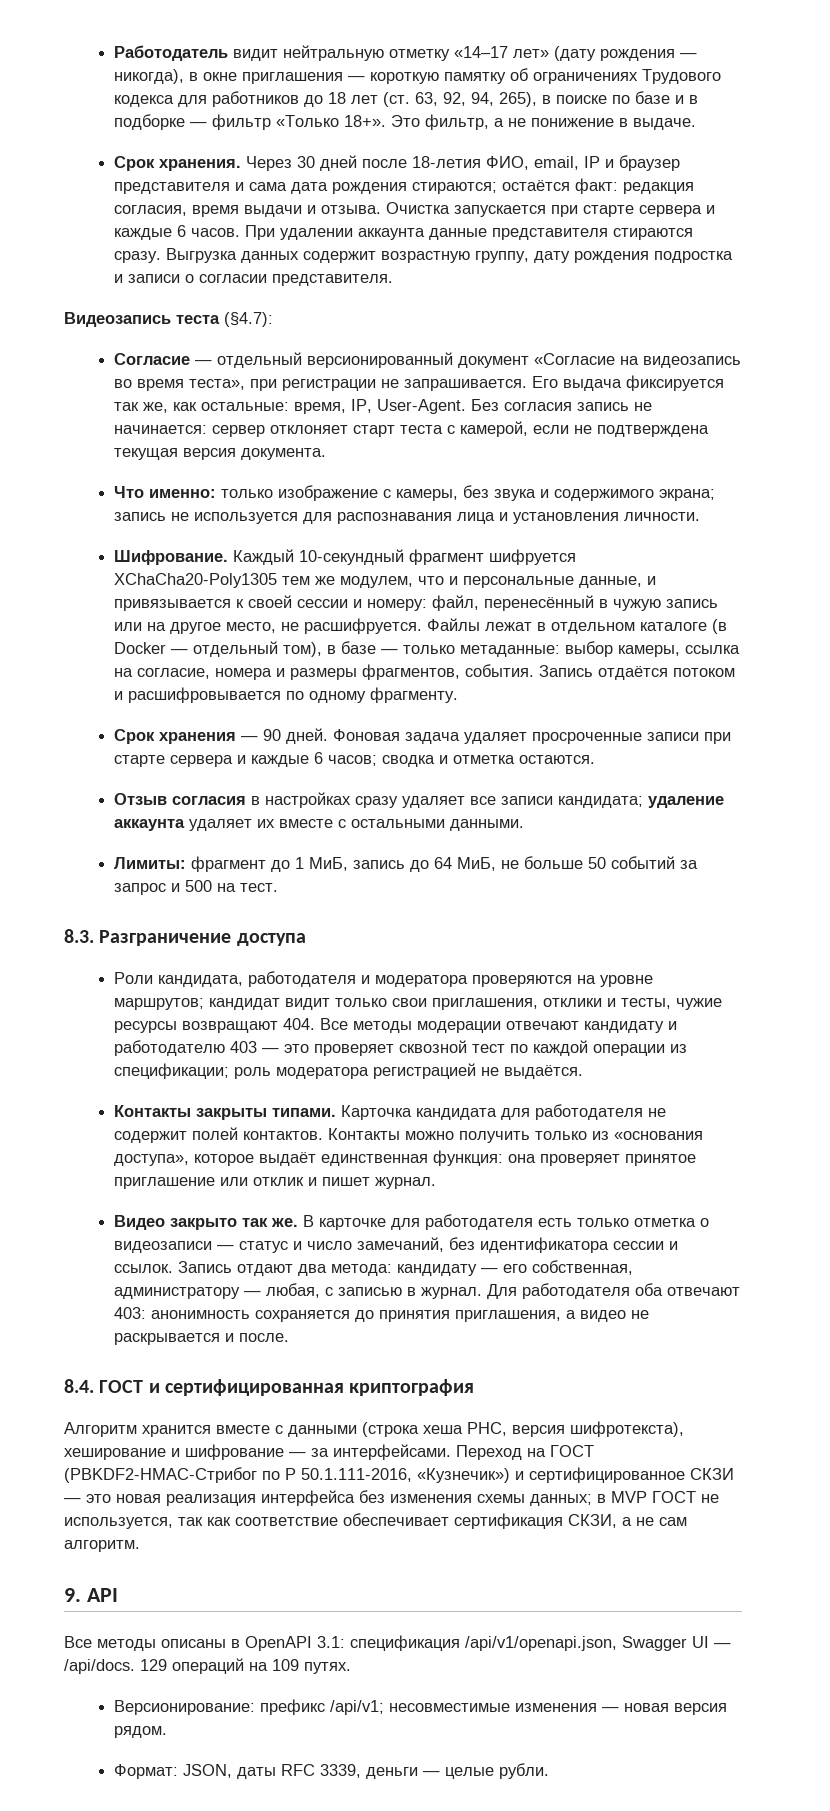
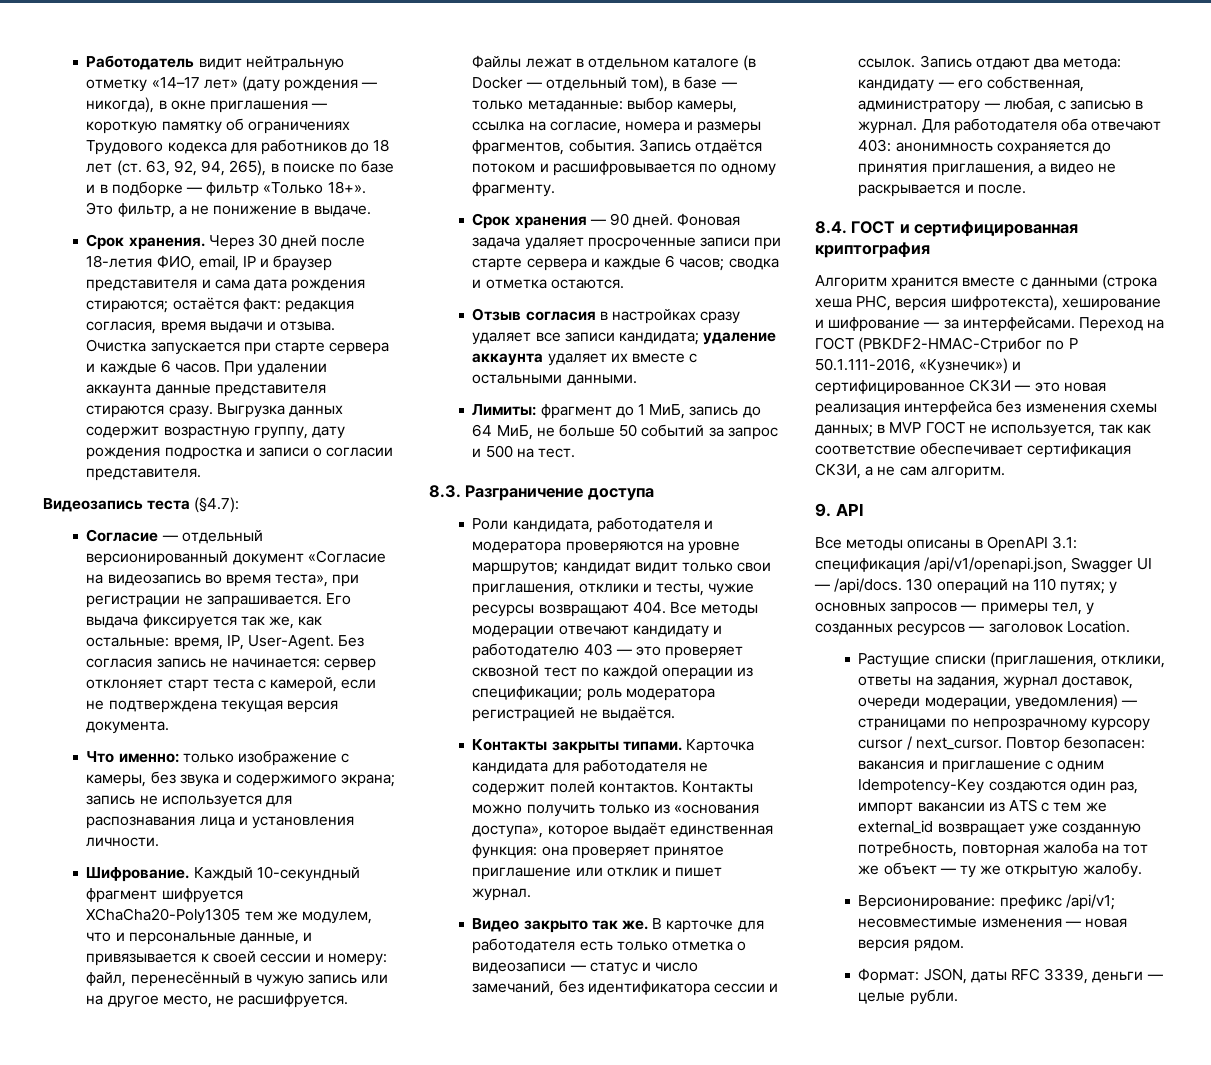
- 129 операций на 109 путях.
+ 130 операций на 110 путях; у основных запросов — примеры тел, у созданных ресурсов — заголовок Location.
+ Растущие списки (приглашения, отклики, ответы на задания, журнал доставок, очереди модерации, уведомления) — страницами по непрозрачному курсору cursor / next_cursor. Повтор безопасен: вакансия и приглашение с одним Idempotency-Key создаются один раз, импорт вакансии из ATS с тем же external_id возвращает уже созданную потребность, повторная жалоба на тот же объект — ту же открытую жалобу.

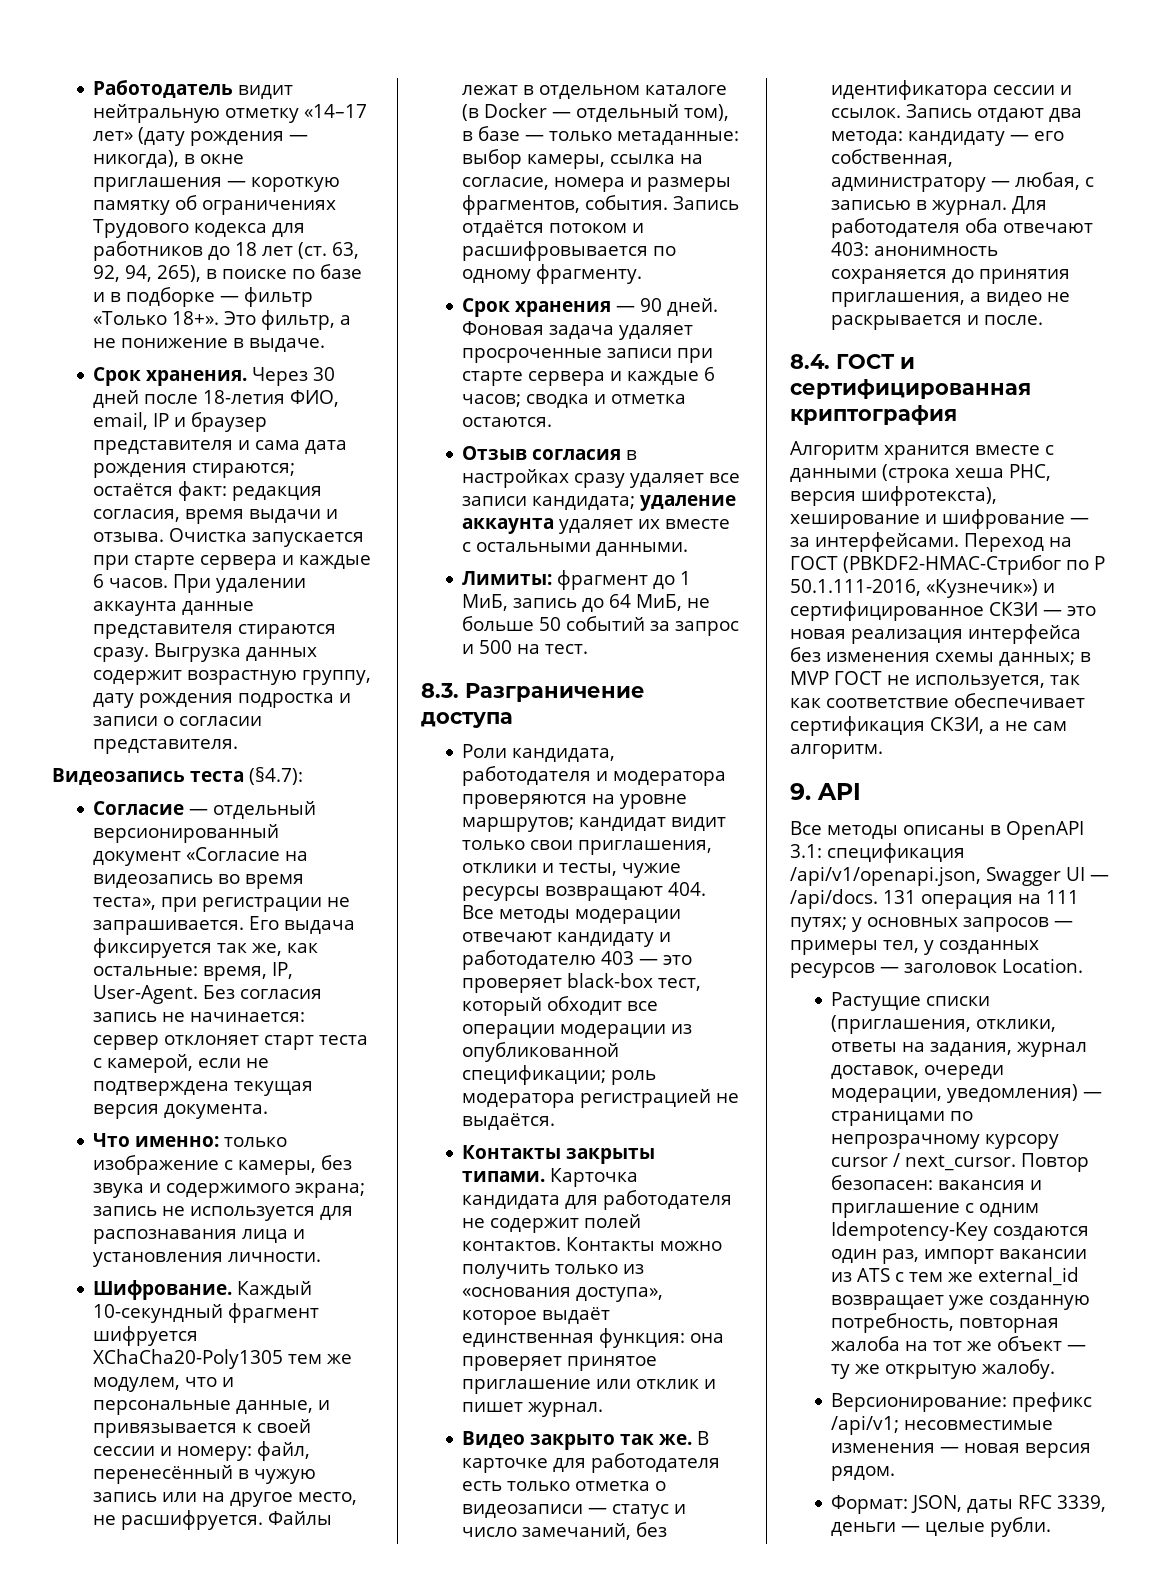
- Роли кандидата, работодателя и модератора проверяются на уровне маршрутов; кандидат видит только свои приглашения, отклики и тесты, чужие ресурсы возвращают 404. Все методы модерации отвечают кандидату и работодателю 403 — это проверяет сквозной тест по каждой операции из спецификации; роль модератора регистрацией не выдаётся.
+ Роли кандидата, работодателя и модератора проверяются на уровне маршрутов; кандидат видит только свои приглашения, отклики и тесты, чужие ресурсы возвращают 404. Все методы модерации отвечают кандидату и работодателю 403 — это проверяет black-box тест, который обходит все операции модерации из опубликованной спецификации; роль модератора регистрацией не выдаётся.
- 130 операций на 110 путях; у основных запросов — примеры тел, у созданных ресурсов — заголовок Location.
+ 131 операция на 111 путях; у основных запросов — примеры тел, у созданных ресурсов — заголовок Location.

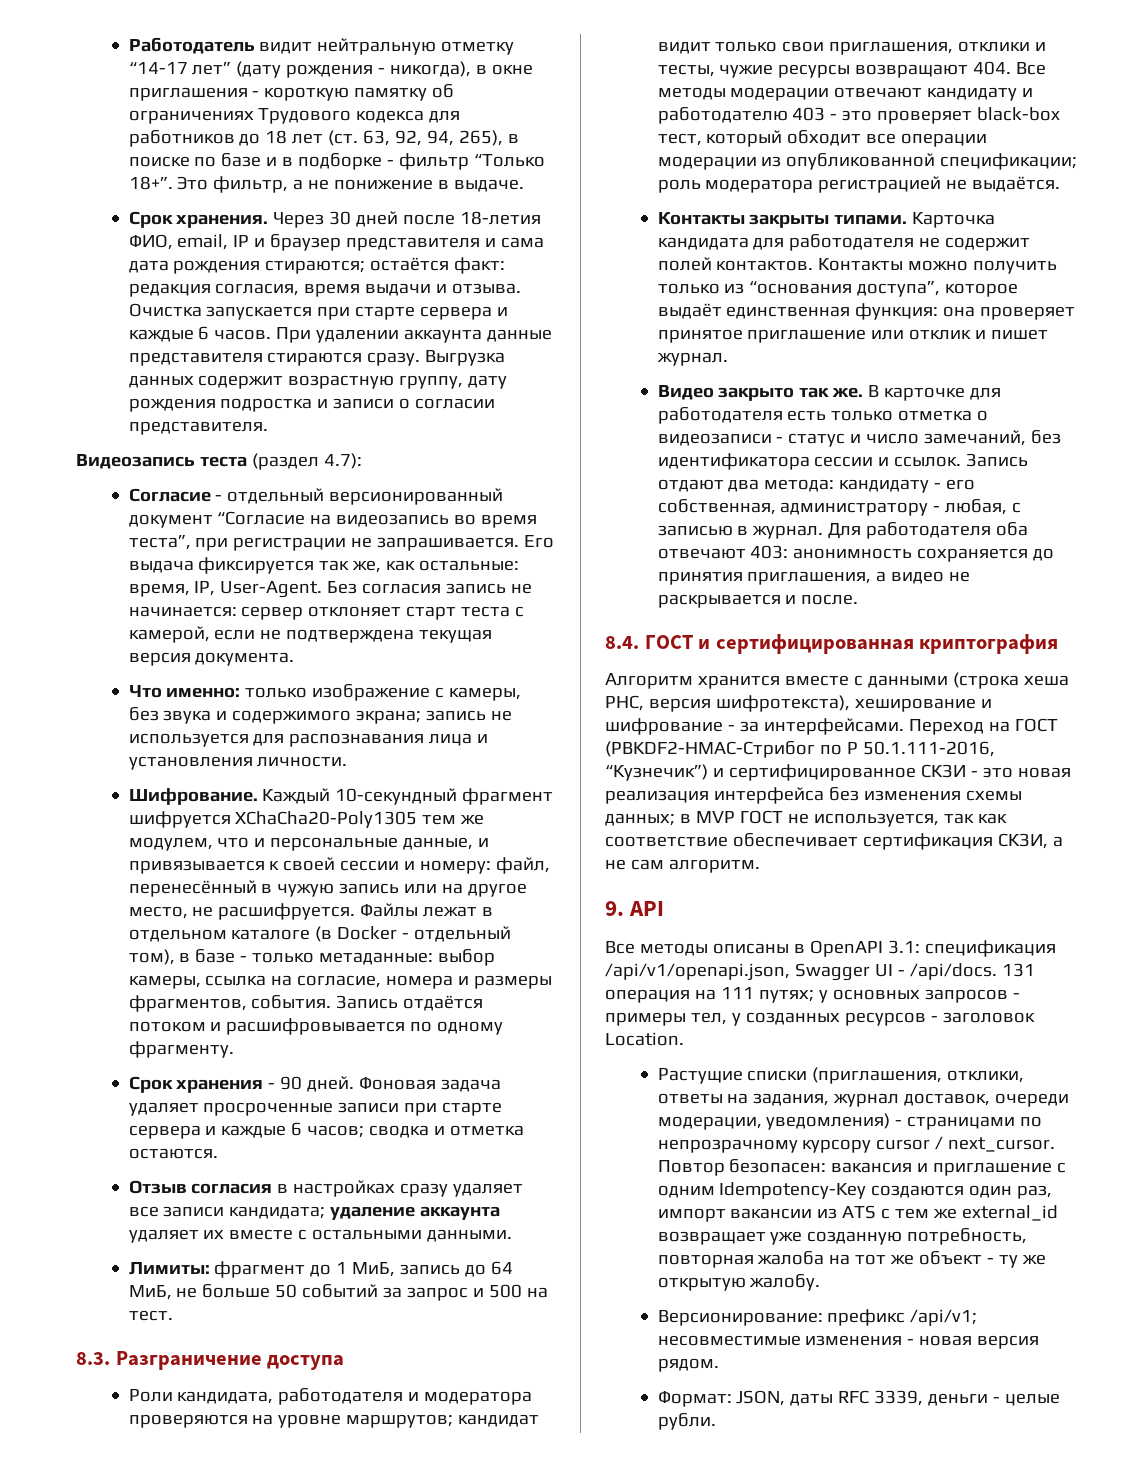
- Работодатель видит нейтральную отметку «14–17 лет» (дату рождения — никогда), в окне приглашения — короткую памятку об ограничениях Трудового кодекса для работников до 18 лет (ст. 63, 92, 94, 265), в поиске по базе и в подборке — фильтр «Только 18+».
+ Работодатель видит нейтральную отметку “14-17 лет” (дату рождения - никогда), в окне приглашения - короткую памятку об ограничениях Трудового кодекса для работников до 18 лет (ст. 63, 92, 94, 265), в поиске по базе и в подборке - фильтр “Только 18+”.
- Видеозапись теста (§4.7):
+ Видеозапись теста (раздел 4.7):
- Согласие — отдельный версионированный документ «Согласие на видеозапись во время теста», при регистрации не запрашивается.
+ Согласие - отдельный версионированный документ “Согласие на видеозапись во время теста”, при регистрации не запрашивается.
- Файлы лежат в отдельном каталоге (в Docker — отдельный том), в базе — только метаданные: выбор камеры, ссылка на согласие, номера и размеры фрагментов, события.
+ Файлы лежат в отдельном каталоге (в Docker - отдельный том), в базе - только метаданные: выбор камеры, ссылка на согласие, номера и размеры фрагментов, события.
- Срок хранения — 90 дней.
+ Срок хранения - 90 дней.
- Роли кандидата, работодателя и модератора проверяются на уровне маршрутов; кандидат видит только свои приглашения, отклики и тесты, чужие ресурсы возвращают 404. Все методы модерации отвечают кандидату и работодателю 403 — это проверяет black-box тест, который обходит все операции модерации из опубликованной спецификации; роль модератора регистрацией не выдаётся.
+ Роли кандидата, работодателя и модератора проверяются на уровне маршрутов; кандидат видит только свои приглашения, отклики и тесты, чужие ресурсы возвращают 404. Все методы модерации отвечают кандидату и работодателю 403 - это проверяет black-box тест, который обходит все операции модерации из опубликованной спецификации; роль модератора регистрацией не выдаётся.
- Контакты можно получить только из «основания доступа», которое выдаёт единственная функция: она проверяет принятое приглашение или отклик и пишет журнал.
+ Контакты можно получить только из “основания доступа”, которое выдаёт единственная функция: она проверяет принятое приглашение или отклик и пишет журнал.
- В карточке для работодателя есть только отметка о видеозаписи — статус и число замечаний, без идентификатора сессии и ссылок.
+ В карточке для работодателя есть только отметка о видеозаписи - статус и число замечаний, без идентификатора сессии и ссылок.
- Запись отдают два метода: кандидату — его собственная, администратору — любая, с записью в журнал.
+ Запись отдают два метода: кандидату - его собственная, администратору - любая, с записью в журнал.
- Алгоритм хранится вместе с данными (строка хеша PHC, версия шифротекста), хеширование и шифрование — за интерфейсами.
+ Алгоритм хранится вместе с данными (строка хеша PHC, версия шифротекста), хеширование и шифрование - за интерфейсами.
- Переход на ГОСТ (PBKDF2-HMAC-Стрибог по Р 50.1.111-2016, «Кузнечик») и сертифицированное СКЗИ — это новая реализация интерфейса без изменения схемы данных; в MVP ГОСТ не используется, так как соответствие обеспечивает сертификация СКЗИ, а не сам алгоритм.
+ Переход на ГОСТ (PBKDF2-HMAC-Стрибог по Р 50.1.111-2016, “Кузнечик”) и сертифицированное СКЗИ - это новая реализация интерфейса без изменения схемы данных; в MVP ГОСТ не используется, так как соответствие обеспечивает сертификация СКЗИ, а не сам алгоритм.
- Все методы описаны в OpenAPI 3.1: спецификация /api/v1/openapi.json, Swagger UI — /api/docs.
+ Все методы описаны в OpenAPI 3.1: спецификация /api/v1/openapi.json, Swagger UI - /api/docs.
- 131 операция на 111 путях; у основных запросов — примеры тел, у созданных ресурсов — заголовок Location.
+ 131 операция на 111 путях; у основных запросов - примеры тел, у созданных ресурсов - заголовок Location.
- Растущие списки (приглашения, отклики, ответы на задания, журнал доставок, очереди модерации, уведомления) — страницами по непрозрачному курсору cursor / next_cursor.
+ Растущие списки (приглашения, отклики, ответы на задания, журнал доставок, очереди модерации, уведомления) - страницами по непрозрачному курсору cursor / next_cursor.
- Повтор безопасен: вакансия и приглашение с одним Idempotency-Key создаются один раз, импорт вакансии из ATS с тем же external_id возвращает уже созданную потребность, повторная жалоба на тот же объект — ту же открытую жалобу.
+ Повтор безопасен: вакансия и приглашение с одним Idempotency-Key создаются один раз, импорт вакансии из ATS с тем же external_id возвращает уже созданную потребность, повторная жалоба на тот же объект - ту же открытую жалобу.
- Версионирование: префикс /api/v1; несовместимые изменения — новая версия рядом.
+ Версионирование: префикс /api/v1; несовместимые изменения - новая версия рядом.
- Формат: JSON, даты RFC 3339, деньги — целые рубли.
+ Формат: JSON, даты RFC 3339, деньги - целые рубли.

